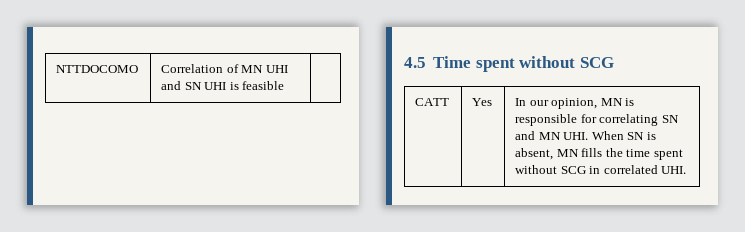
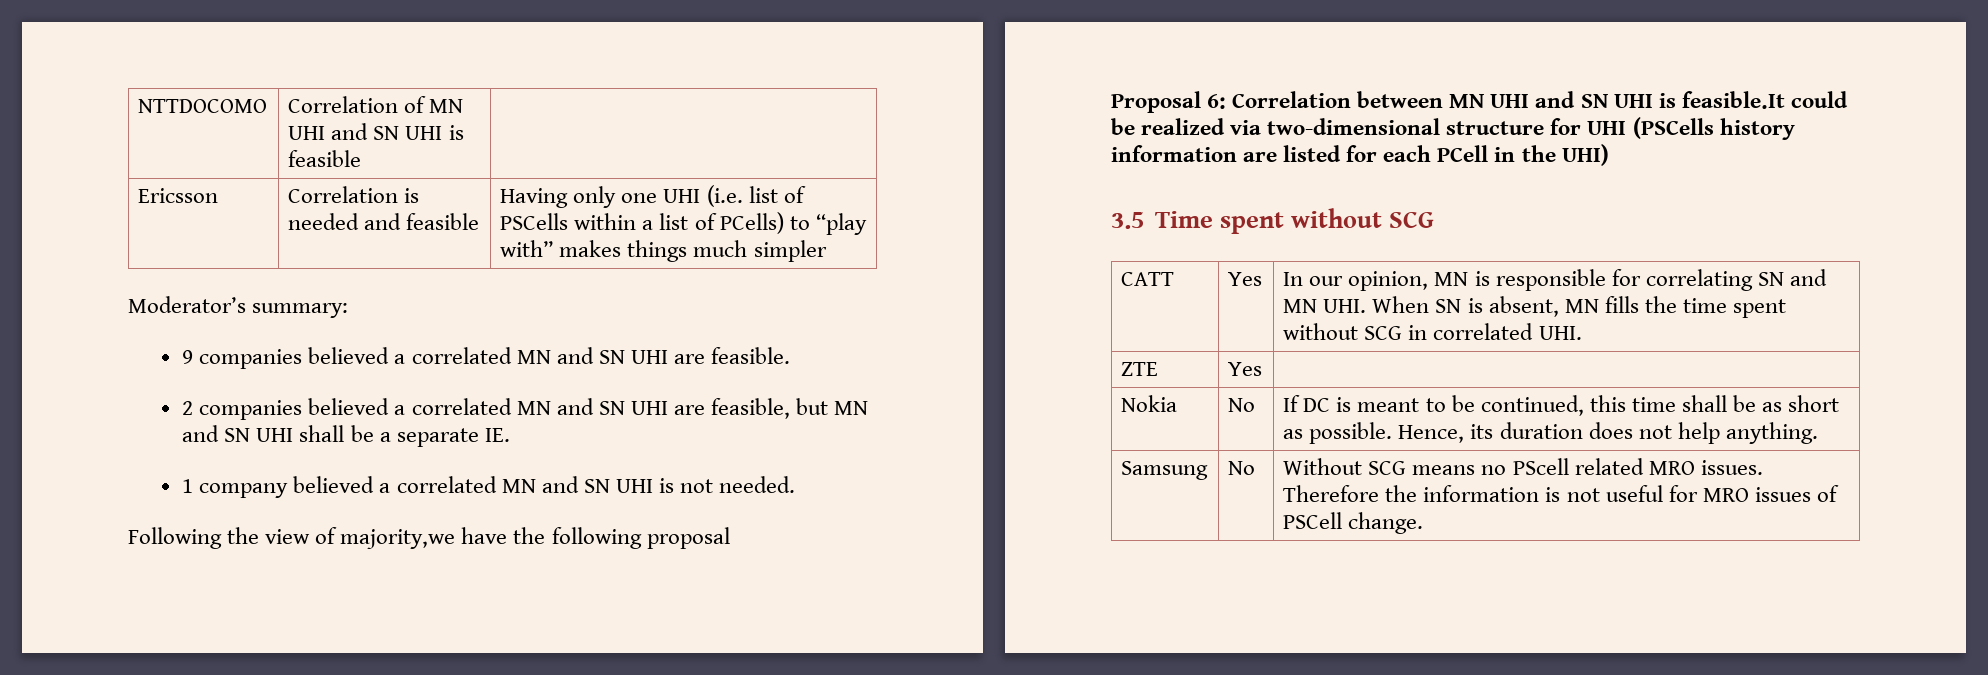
- 4.5 Time spent without SCG
+ Ericsson | Correlation is needed and feasible | Having only one UHI (i.e. list of PSCells within a list of PCells) to “play with” makes things much simpler
+ Moderator’s summary:
+ 9 companies believed a correlated MN and SN UHI are feasible.
+ 2 companies believed a correlated MN and SN UHI are feasible, but MN and SN UHI shall be a separate IE.
+ 1 company believed a correlated MN and SN UHI is not needed.
+ Following the view of majority,we have the following proposal
+ Proposal 6: Correlation between MN UHI and SN UHI is feasible.It could be realized via two-dimensional structure for UHI (PSCells history information are listed for each PCell in the UHI)
+ 3.5 Time spent without SCG
+ ZTE | Yes |
+ Nokia | No | If DC is meant to be continued, this time shall be as short as possible. Hence, its duration does not help anything.
+ Samsung | No | Without SCG means no PScell related MRO issues. Therefore the information is not useful for MRO issues of PSCell change.

